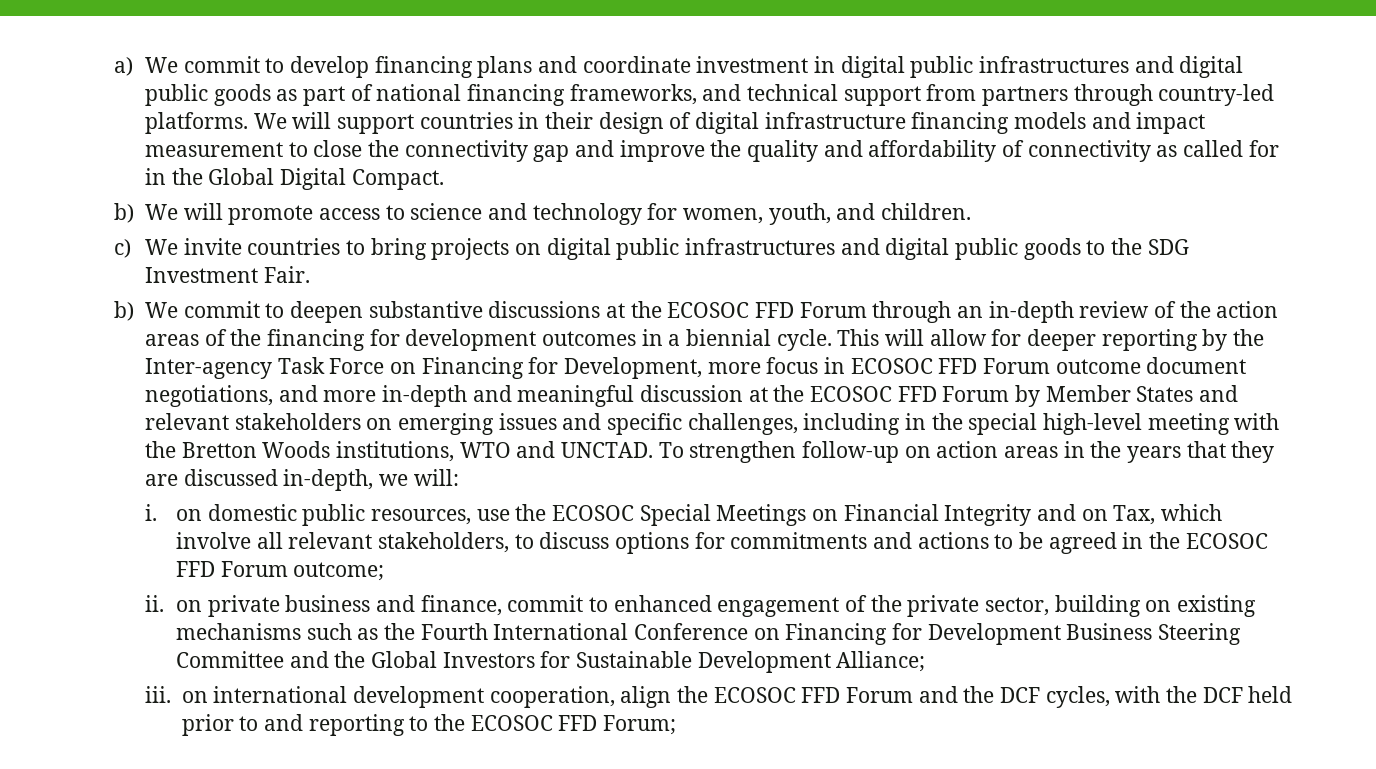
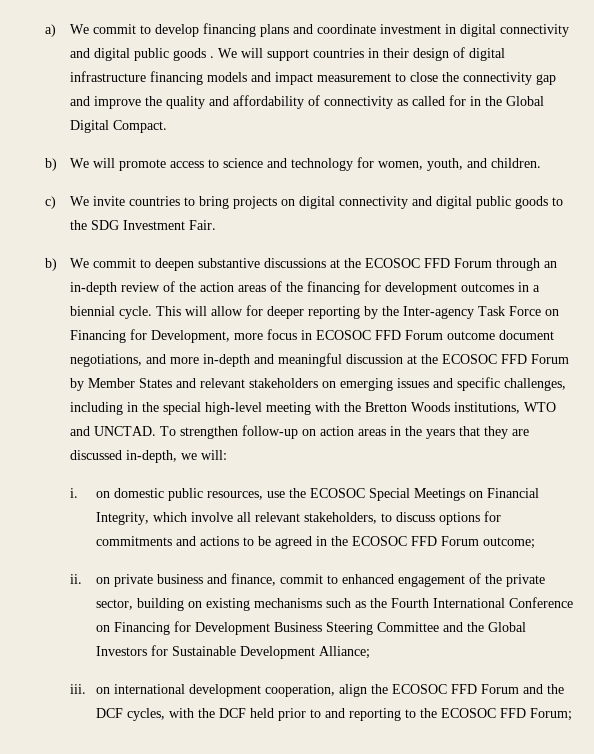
- a) We commit to develop financing plans and coordinate investment in digital public infrastructures and digital public goods as part of national financing frameworks, and technical support from partners through country-led platforms.
+ a) We commit to develop financing plans and coordinate investment in digital connectivity and digital public goods .
- c) We invite countries to bring projects on digital public infrastructures and digital public goods to the SDG Investment Fair.
+ c) We invite countries to bring projects on digital connectivity and digital public goods to the SDG Investment Fair.
- i. on domestic public resources, use the ECOSOC Special Meetings on Financial Integrity and on Tax, which involve all relevant stakeholders, to discuss options for commitments and actions to be agreed in the ECOSOC FFD Forum outcome;
+ i. on domestic public resources, use the ECOSOC Special Meetings on Financial Integrity, which involve all relevant stakeholders, to discuss options for commitments and actions to be agreed in the ECOSOC FFD Forum outcome;

